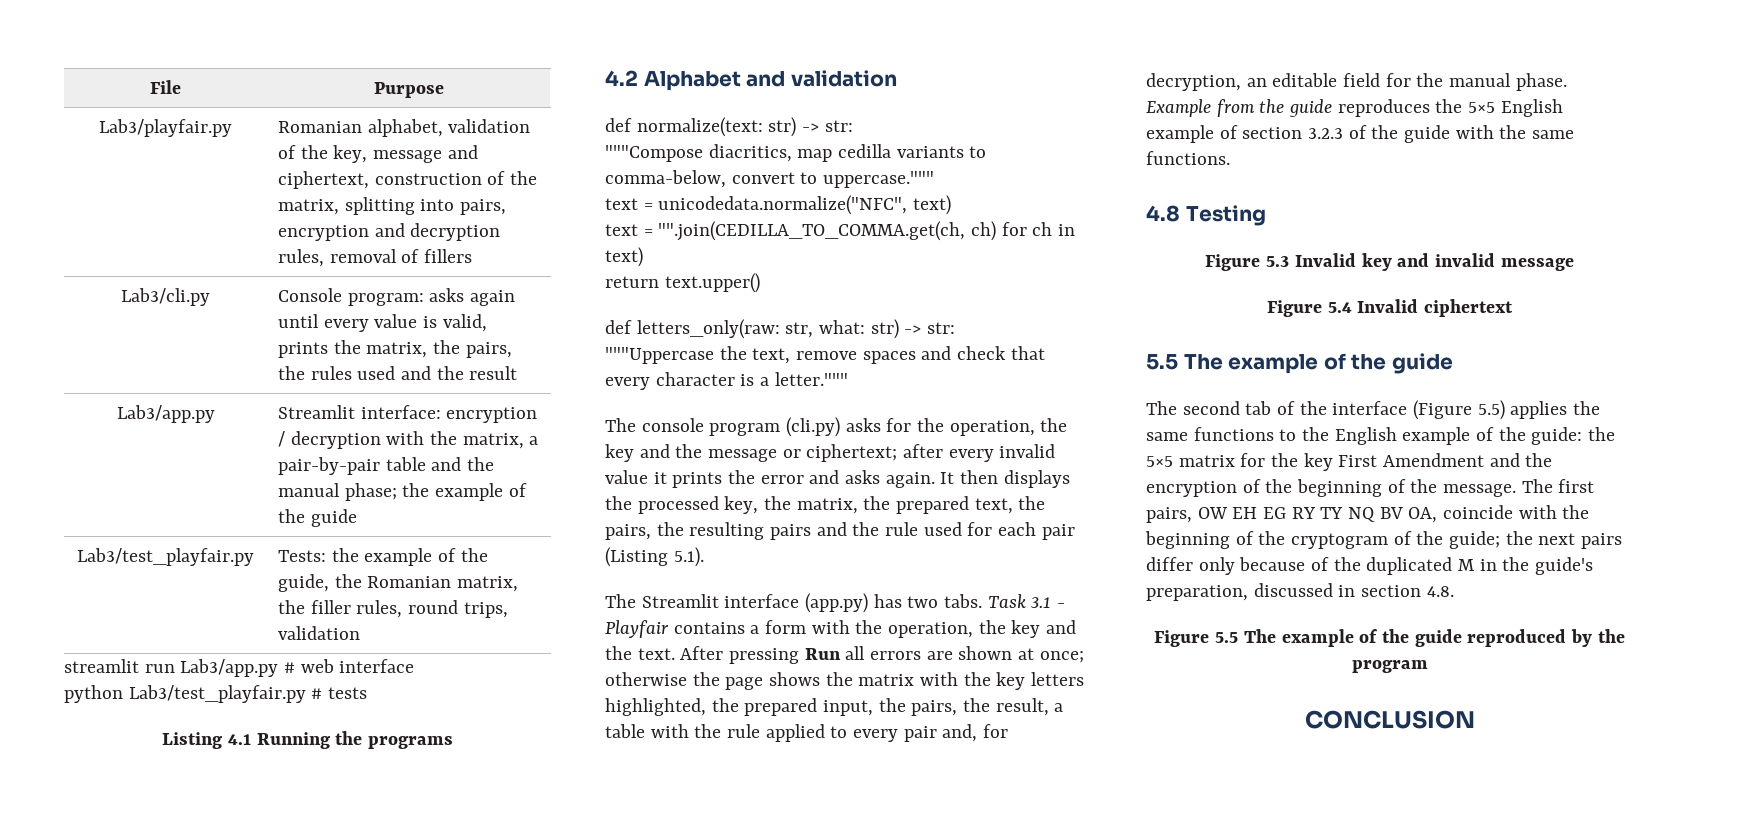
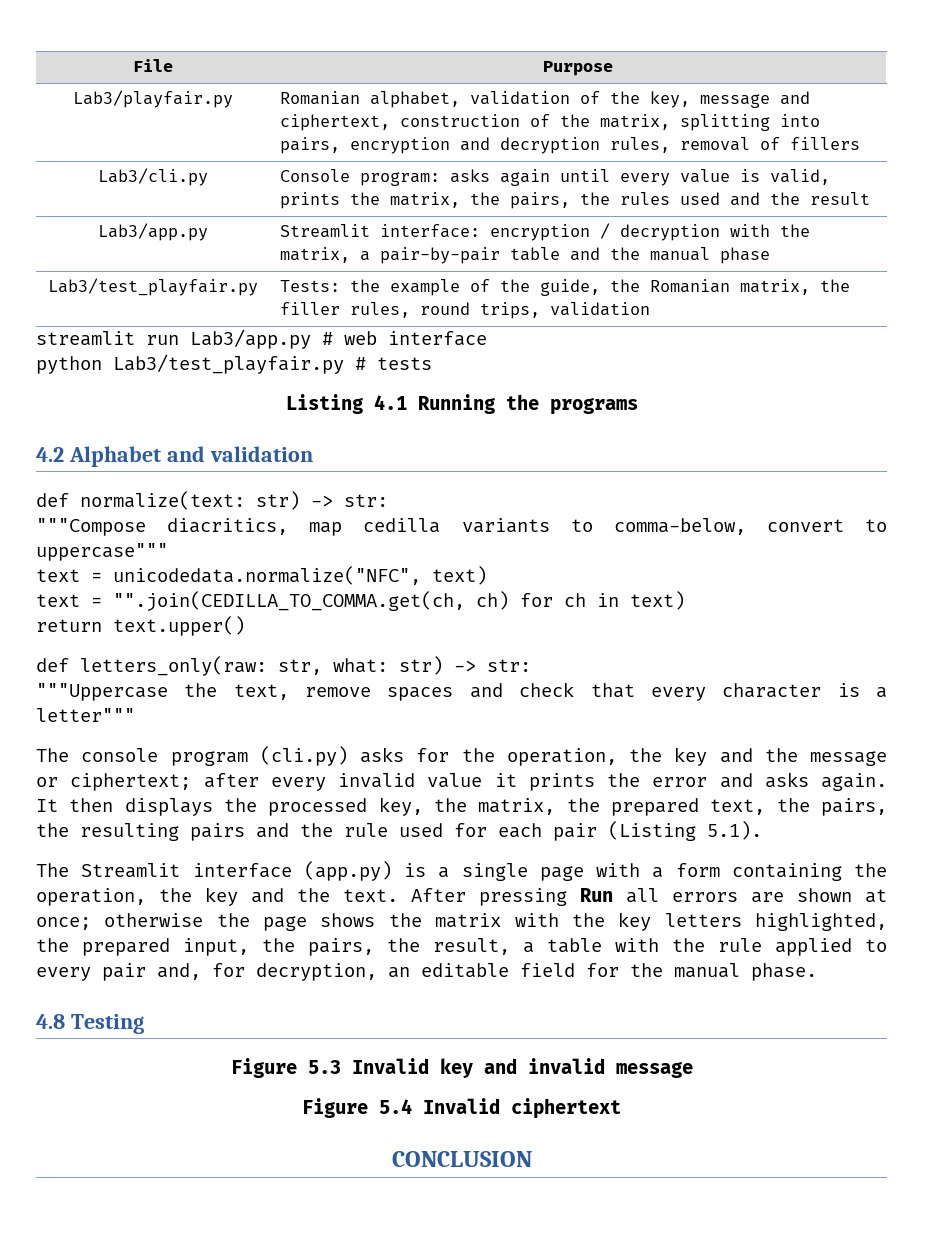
- Lab3/app.py | Streamlit interface: encryption / decryption with the matrix, a pair-by-pair table and the manual phase; the example of the guide
+ Lab3/app.py | Streamlit interface: encryption / decryption with the matrix, a pair-by-pair table and the manual phase
- """Compose diacritics, map cedilla variants to comma-below, convert to uppercase."""
+ """Compose diacritics, map cedilla variants to comma-below, convert to uppercase"""
- """Uppercase the text, remove spaces and check that every character is a letter."""
+ """Uppercase the text, remove spaces and check that every character is a letter"""
- The Streamlit interface (app.py) has two tabs. Task 3.1 - Playfair contains a form with the operation, the key and the text.
+ The Streamlit interface (app.py) is a single page with a form containing the operation, the key and the text.
- Example from the guide reproduces the 5×5 English example of section 3.2.3 of the guide with the same functions.
  Figure 5.4 Invalid ciphertext
- 5.5 The example of the guide
- The second tab of the interface (Figure 5.5) applies the same functions to the English example of the guide: the 5×5 matrix for the key First Amendment and the encryption of the beginning of the message. The first pairs, OW EH EG RY TY NQ BV OA, coincide with the beginning of the cryptogram of the guide; the next pairs differ only because of the duplicated M in the guide's preparation, discussed in section 4.8.
- Figure 5.5 The example of the guide reproduced by the program

